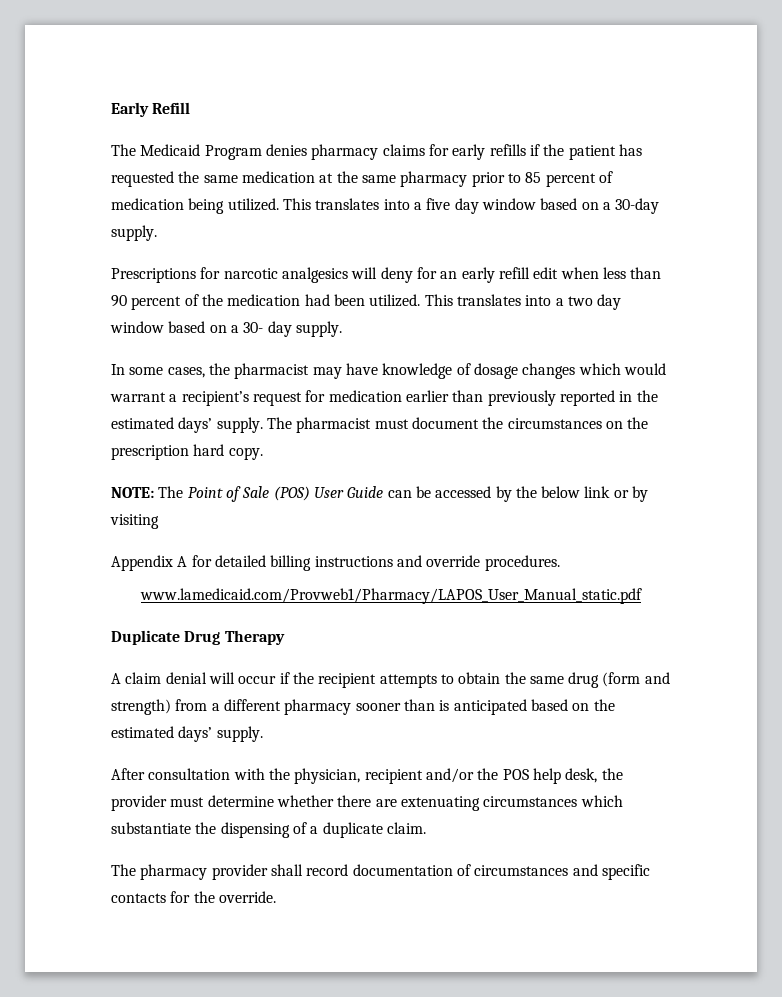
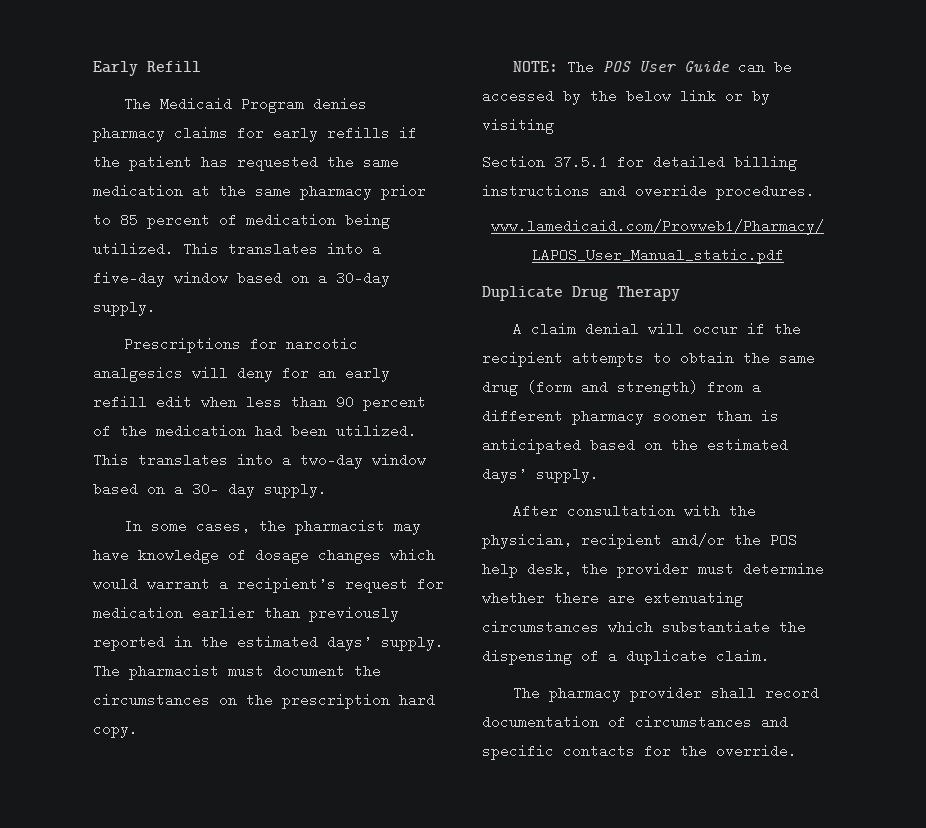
- This translates into a five day window based on a 30-day supply.
+ This translates into a five-day window based on a 30-day supply.
- This translates into a two day window based on a 30- day supply.
+ This translates into a two-day window based on a 30- day supply.
- NOTE: The Point of Sale (POS) User Guide can be accessed by the below link or by visiting
+ NOTE: The POS User Guide can be accessed by the below link or by visiting
- Appendix A for detailed billing instructions and override procedures.
+ Section 37.5.1 for detailed billing instructions and override procedures.

